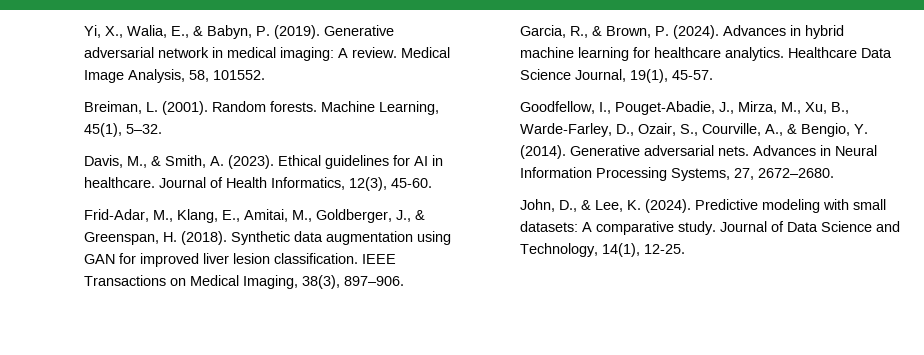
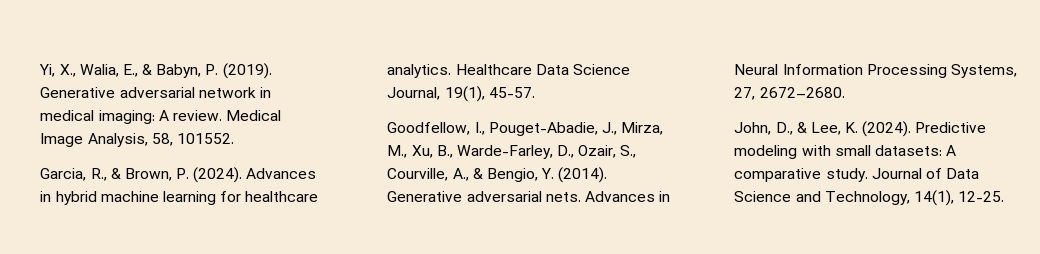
- Breiman, L. (2001). Random forests. Machine Learning, 45(1), 5–32.
- Davis, M., & Smith, A. (2023). Ethical guidelines for AI in healthcare. Journal of Health Informatics, 12(3), 45-60.
- Frid-Adar, M., Klang, E., Amitai, M., Goldberger, J., & Greenspan, H. (2018). Synthetic data augmentation using GAN for improved liver lesion classification. IEEE Transactions on Medical Imaging, 38(3), 897–906.

